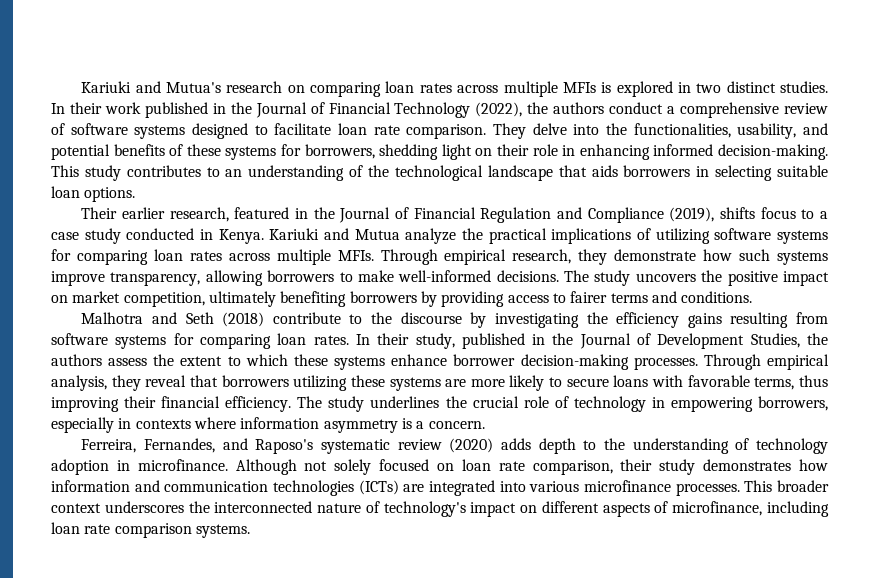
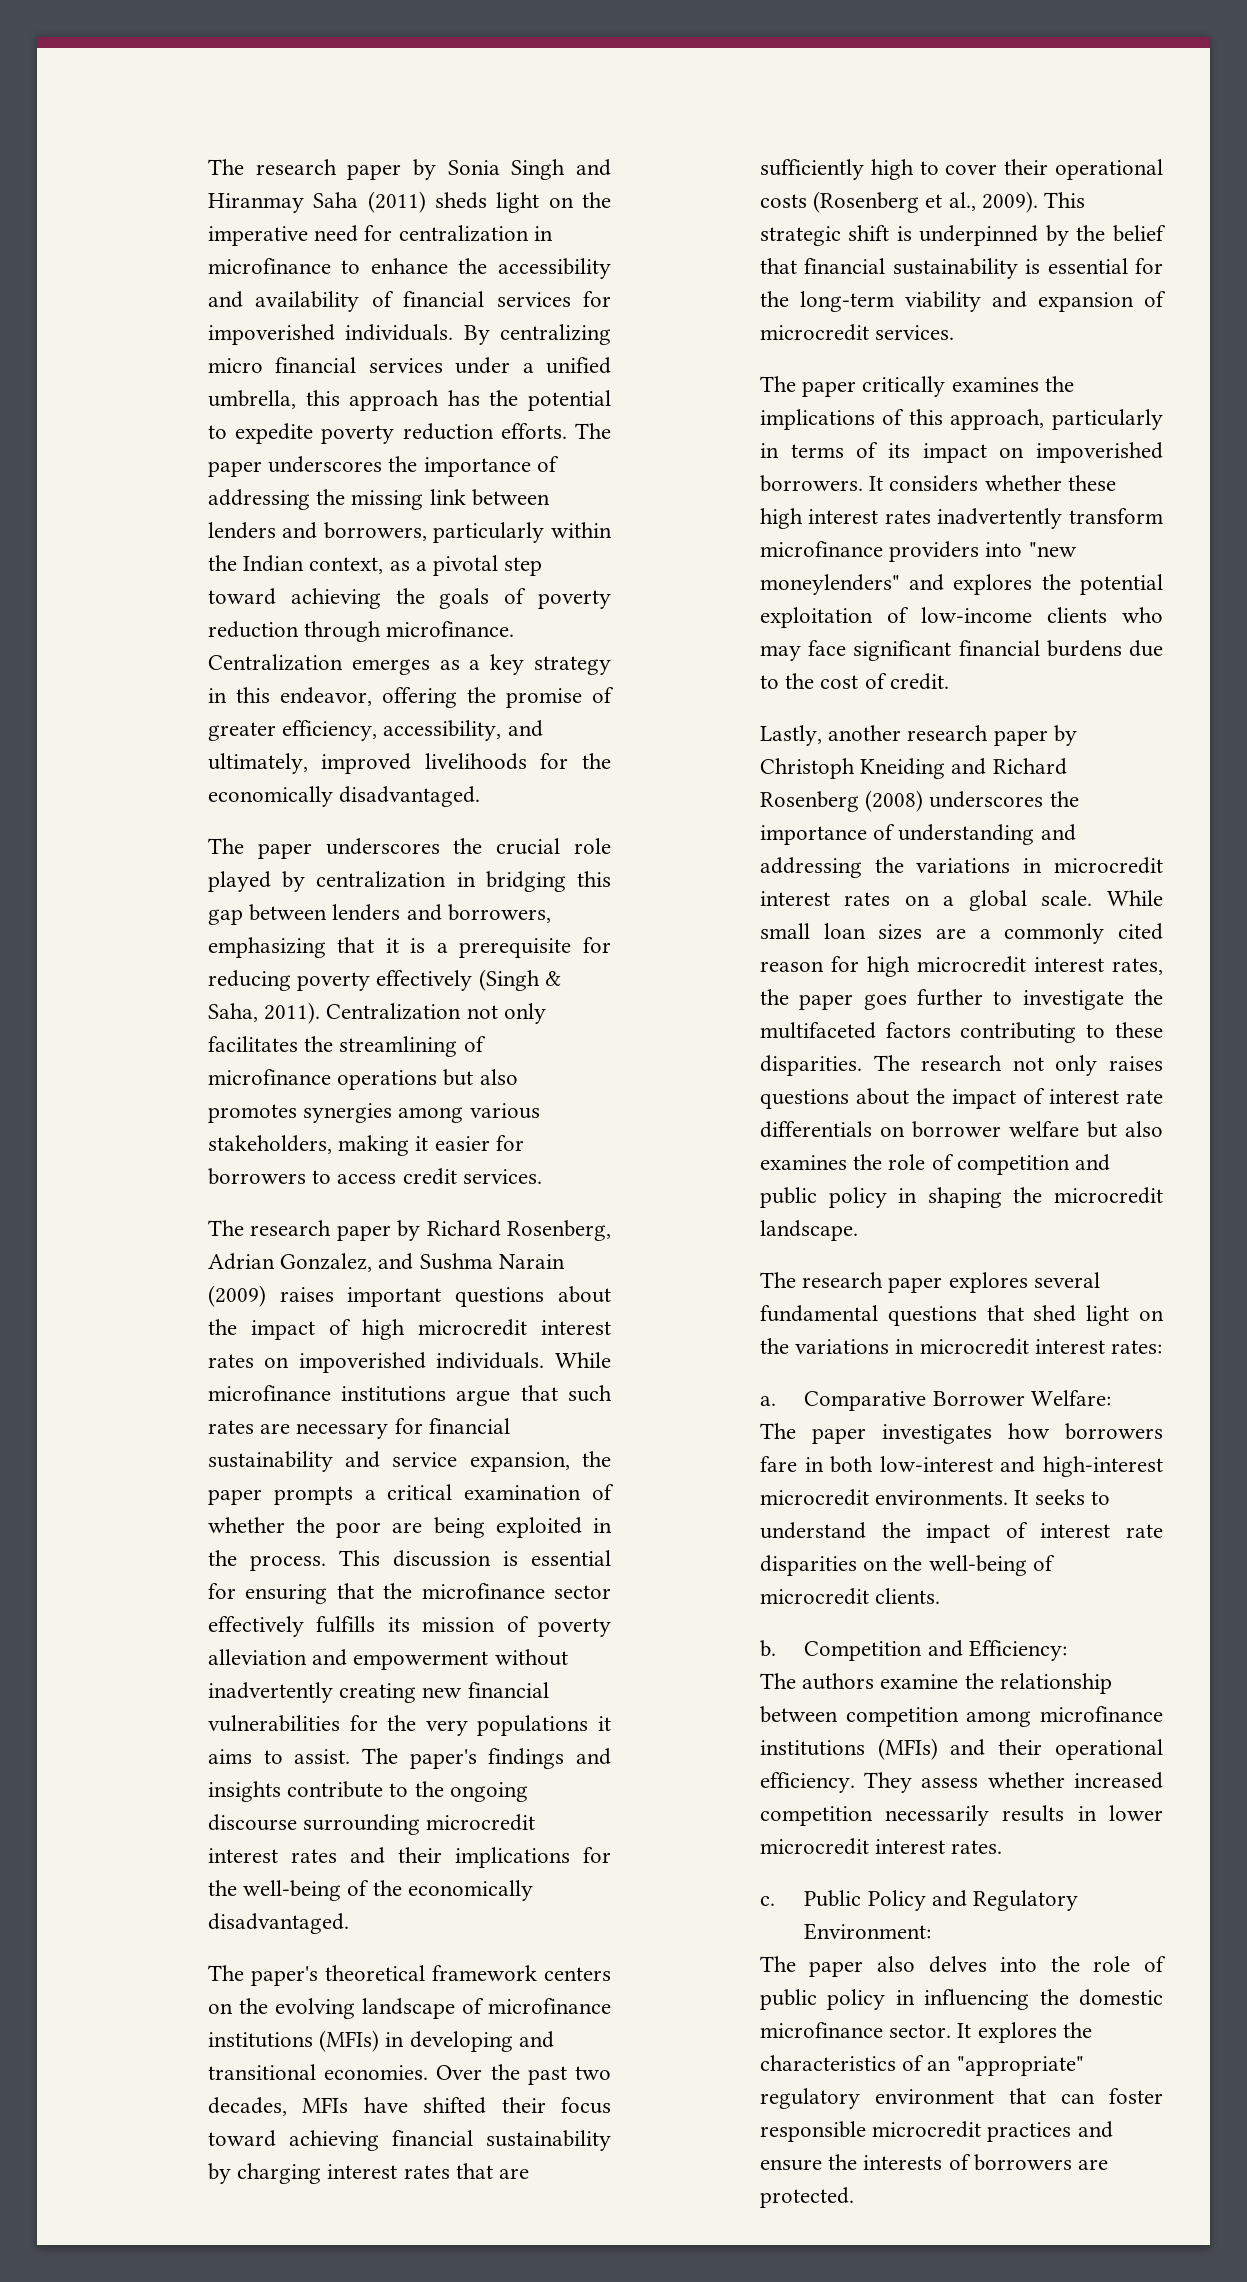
- Kariuki and Mutua's research on comparing loan rates across multiple MFIs is explored in two distinct studies. In their work published in the Journal of Financial Technology (2022), the authors conduct a comprehensive review of software systems designed to facilitate loan rate comparison. They delve into the functionalities, usability, and potential benefits of these systems for borrowers, shedding light on their role in enhancing informed decision-making. This study contributes to an understanding of the technological landscape that aids borrowers in selecting suitable loan options.
- Their earlier research, featured in the Journal of Financial Regulation and Compliance (2019), shifts focus to a case study conducted in Kenya. Kariuki and Mutua analyze the practical implications of utilizing software systems for comparing loan rates across multiple MFIs. Through empirical research, they demonstrate how such systems improve transparency, allowing borrowers to make well-informed decisions. The study uncovers the positive impact on market competition, ultimately benefiting borrowers by providing access to fairer terms and conditions.
- Malhotra and Seth (2018) contribute to the discourse by investigating the efficiency gains resulting from software systems for comparing loan rates. In their study, published in the Journal of Development Studies, the authors assess the extent to which these systems enhance borrower decision-making processes. Through empirical analysis, they reveal that borrowers utilizing these systems are more likely to secure loans with favorable terms, thus improving their financial efficiency. The study underlines the crucial role of technology in empowering borrowers, especially in contexts where information asymmetry is a concern.
- Ferreira, Fernandes, and Raposo's systematic review (2020) adds depth to the understanding of technology adoption in microfinance. Although not solely focused on loan rate comparison, their study demonstrates how information and communication technologies (ICTs) are integrated into various microfinance processes. This broader context underscores the interconnected nature of technology's impact on different aspects of microfinance, including loan rate comparison systems.
+ The research paper by Sonia Singh and Hiranmay Saha (2011) sheds light on the imperative need for centralization in microfinance to enhance the accessibility and availability of financial services for impoverished individuals. By centralizing micro financial services under a unified umbrella, this approach has the potential to expedite poverty reduction efforts. The paper underscores the importance of addressing the missing link between lenders and borrowers, particularly within the Indian context, as a pivotal step toward achieving the goals of poverty reduction through microfinance. Centralization emerges as a key strategy in this endeavor, offering the promise of greater efficiency, accessibility, and ultimately, improved livelihoods for the economically disadvantaged.
+ The paper underscores the crucial role played by centralization in bridging this gap between lenders and borrowers, emphasizing that it is a prerequisite for reducing poverty effectively (Singh & Saha, 2011). Centralization not only facilitates the streamlining of microfinance operations but also promotes synergies among various stakeholders, making it easier for borrowers to access credit services.
+ The research paper by Richard Rosenberg, Adrian Gonzalez, and Sushma Narain (2009) raises important questions about the impact of high microcredit interest rates on impoverished individuals. While microfinance institutions argue that such rates are necessary for financial sustainability and service expansion, the paper prompts a critical examination of whether the poor are being exploited in the process. This discussion is essential for ensuring that the microfinance sector effectively fulfills its mission of poverty alleviation and empowerment without inadvertently creating new financial vulnerabilities for the very populations it aims to assist. The paper's findings and insights contribute to the ongoing discourse surrounding microcredit interest rates and their implications for the well-being of the economically disadvantaged.
+ The paper's theoretical framework centers on the evolving landscape of microfinance institutions (MFIs) in developing and transitional economies. Over the past two decades, MFIs have shifted their focus toward achieving financial sustainability by charging interest rates that are sufficiently high to cover their operational costs (Rosenberg et al., 2009). This strategic shift is underpinned by the belief that financial sustainability is essential for the long-term viability and expansion of microcredit services.
+ The paper critically examines the implications of this approach, particularly in terms of its impact on impoverished borrowers. It considers whether these high interest rates inadvertently transform microfinance providers into "new moneylenders" and explores the potential exploitation of low-income clients who may face significant financial burdens due to the cost of credit.
+ Lastly, another research paper by Christoph Kneiding and Richard Rosenberg (2008) underscores the importance of understanding and addressing the variations in microcredit interest rates on a global scale. While small loan sizes are a commonly cited reason for high microcredit interest rates, the paper goes further to investigate the multifaceted factors contributing to these disparities. The research not only raises questions about the impact of interest rate differentials on borrower welfare but also examines the role of competition and public policy in shaping the microcredit landscape.
+ The research paper explores several fundamental questions that shed light on the variations in microcredit interest rates:
+ a. Comparative Borrower Welfare:
+ The paper investigates how borrowers fare in both low-interest and high-interest microcredit environments. It seeks to understand the impact of interest rate disparities on the well-being of microcredit clients.
+ b. Competition and Efficiency:
+ The authors examine the relationship between competition among microfinance institutions (MFIs) and their operational efficiency. They assess whether increased competition necessarily results in lower microcredit interest rates.
+ c. Public Policy and Regulatory Environment:
+ The paper also delves into the role of public policy in influencing the domestic microfinance sector. It explores the characteristics of an "appropriate" regulatory environment that can foster responsible microcredit practices and ensure the interests of borrowers are protected.

